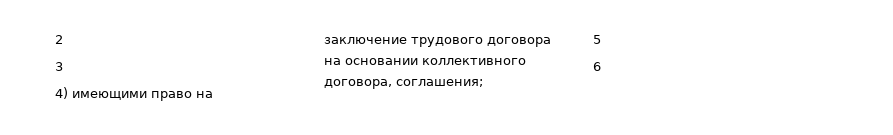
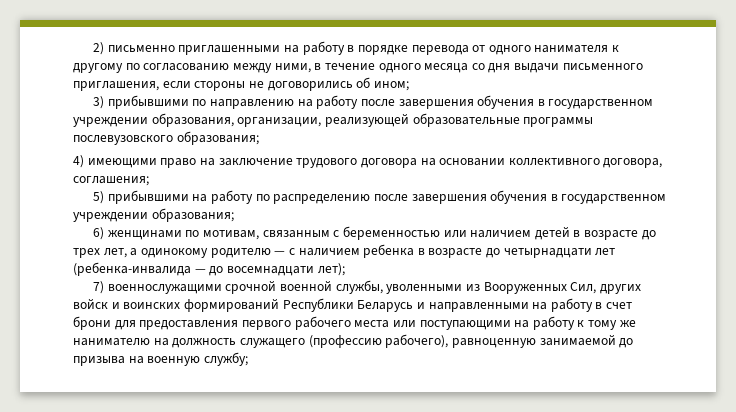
- 2
- 3
+ 2) письменно приглашенными на работу в порядке перевода от одного нанимателя к другому по согласованию между ними, в течение одного месяца со дня выдачи письменного приглашения, если стороны не договорились об ином;
+ 3) прибывшими по направлению на работу после завершения обучения в государственном учреждении образования, организации, реализующей образовательные программы послевузовского образования;
- 5
- 6
+ 5) прибывшими на работу по распределению после завершения обучения в государственном учреждении образования;
+ 6) женщинами по мотивам, связанным с беременностью или наличием детей в возрасте до трех лет, а одинокому родителю — с наличием ребенка в возрасте до четырнадцати лет (ребенка-инвалида — до восемнадцати лет);
+ 7) военнослужащими срочной военной службы, уволенными из Вооруженных Сил, других войск и воинских формирований Республики Беларусь и направленными на работу в счет брони для предоставления первого рабочего места или поступающими на работу к тому же нанимателю на должность служащего (профессию рабочего), равноценную занимаемой до призыва на военную службу;

